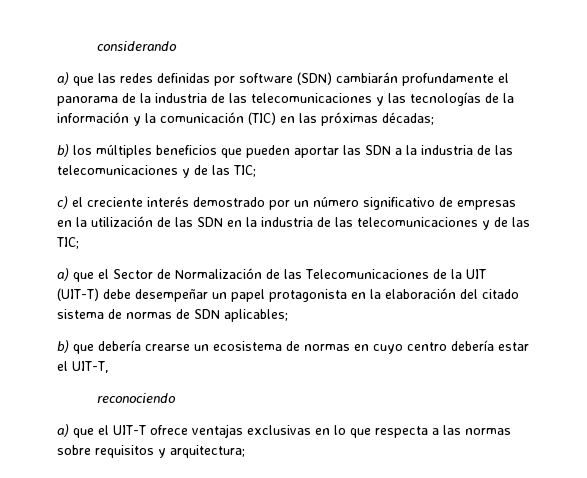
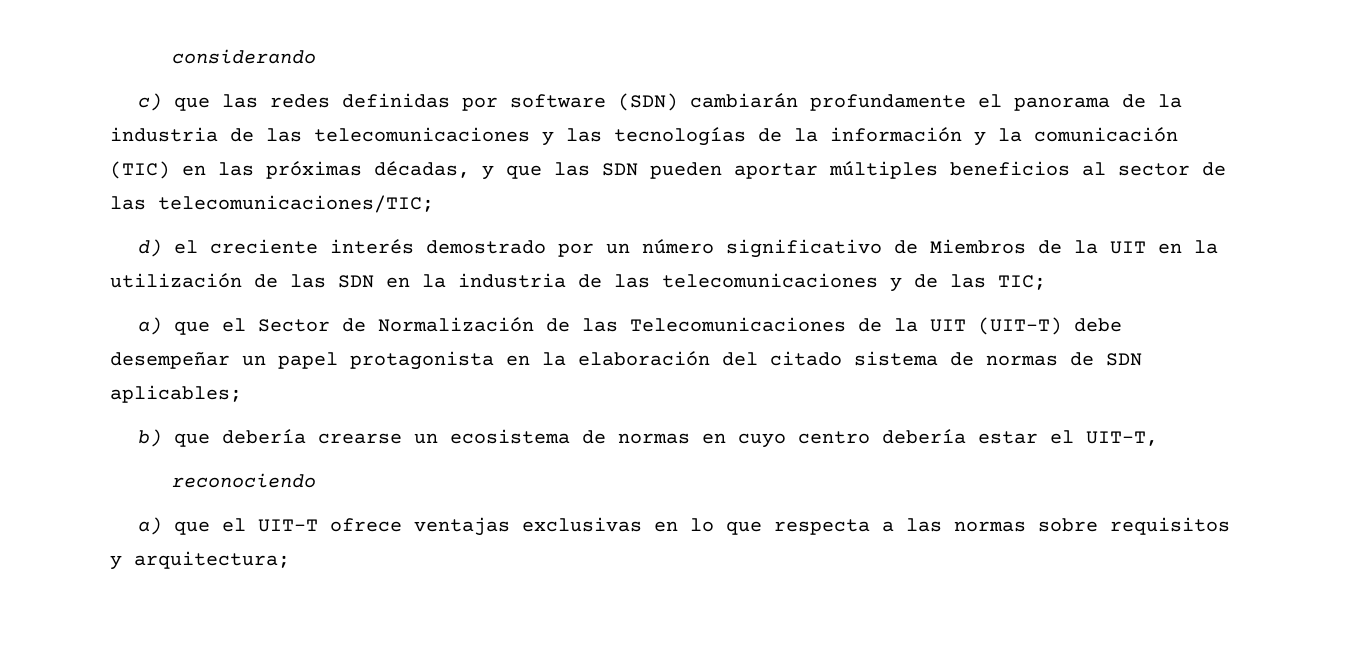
- a) que las redes definidas por software (SDN) cambiarán profundamente el panorama de la industria de las telecomunicaciones y las tecnologías de la información y la comunicación (TIC) en las próximas décadas;
- b) los múltiples beneficios que pueden aportar las SDN a la industria de las telecomunicaciones y de las TIC;
- c) el creciente interés demostrado por un número significativo de empresas en la utilización de las SDN en la industria de las telecomunicaciones y de las TIC;
+ c) que las redes definidas por software (SDN) cambiarán profundamente el panorama de la industria de las telecomunicaciones y las tecnologías de la información y la comunicación (TIC) en las próximas décadas, y que las SDN pueden aportar múltiples beneficios al sector de las telecomunicaciones/TIC;
+ d) el creciente interés demostrado por un número significativo de Miembros de la UIT en la utilización de las SDN en la industria de las telecomunicaciones y de las TIC;

